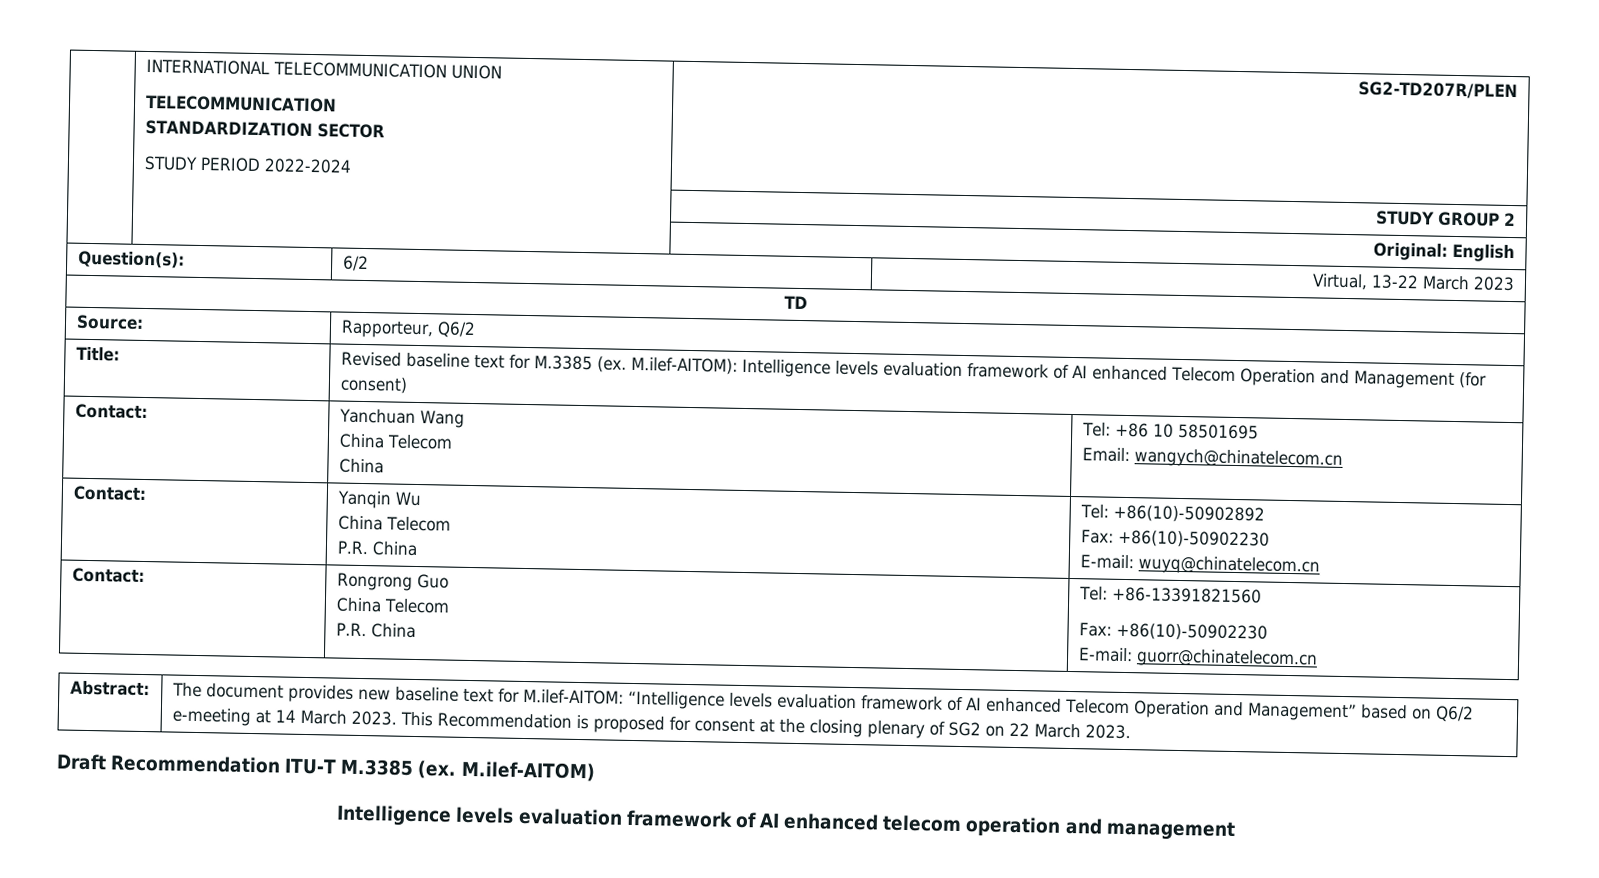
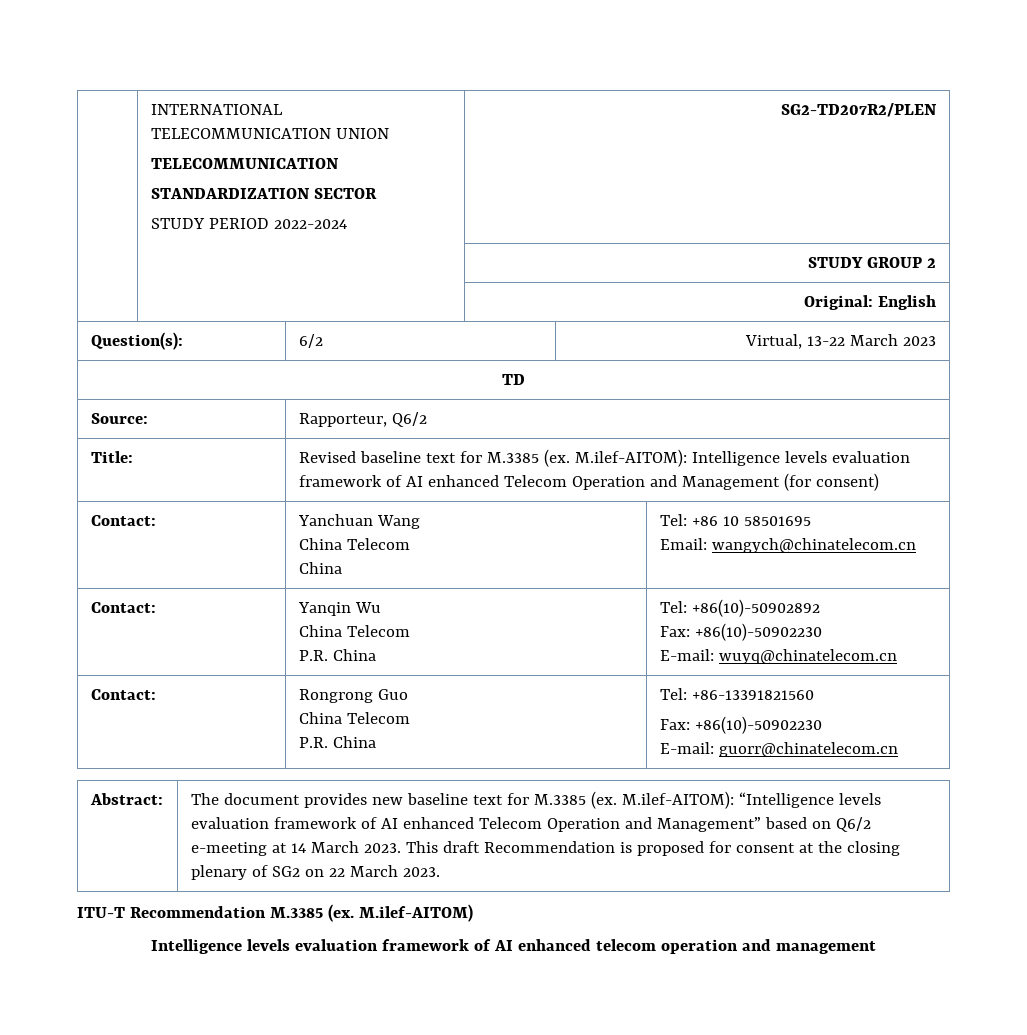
  | INTERNATIONAL TELECOMMUNICATION UNION
  TELECOMMUNICATION
  STANDARDIZATION SECTOR
- STUDY PERIOD 2022-2024 | SG2-TD207R/PLEN
+ STUDY PERIOD 2022-2024 | SG2-TD207R2/PLEN
- The document provides new baseline text for M.ilef-AITOM: “Intelligence levels evaluation framework of AI enhanced Telecom Operation and Management” based on Q6/2 e-meeting at 14 March 2023.
+ The document provides new baseline text for M.3385 (ex. M.ilef-AITOM): “Intelligence levels evaluation framework of AI enhanced Telecom Operation and Management” based on Q6/2 e-meeting at 14 March 2023.
- This Recommendation is proposed for consent at the closing plenary of SG2 on 22 March 2023.
+ This draft Recommendation is proposed for consent at the closing plenary of SG2 on 22 March 2023.
- Draft Recommendation ITU-T M.3385 (ex.
+ ITU-T Recommendation M.3385 (ex.

